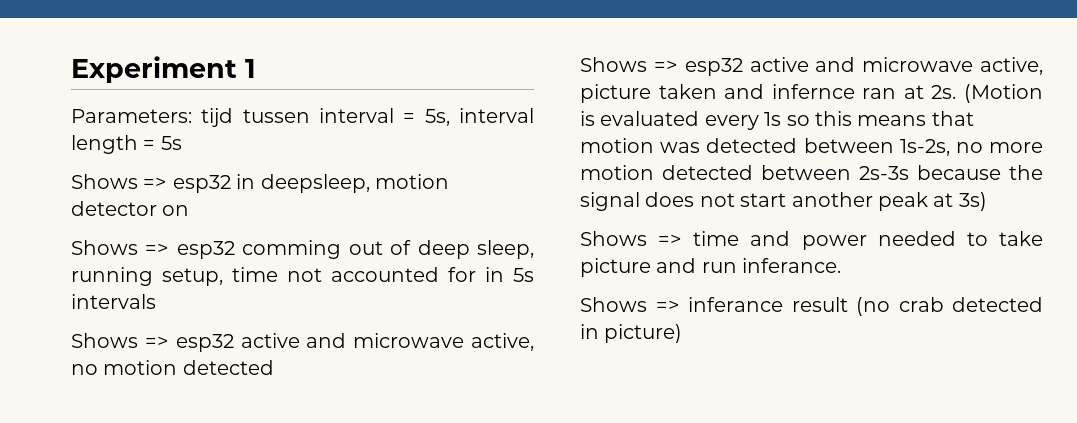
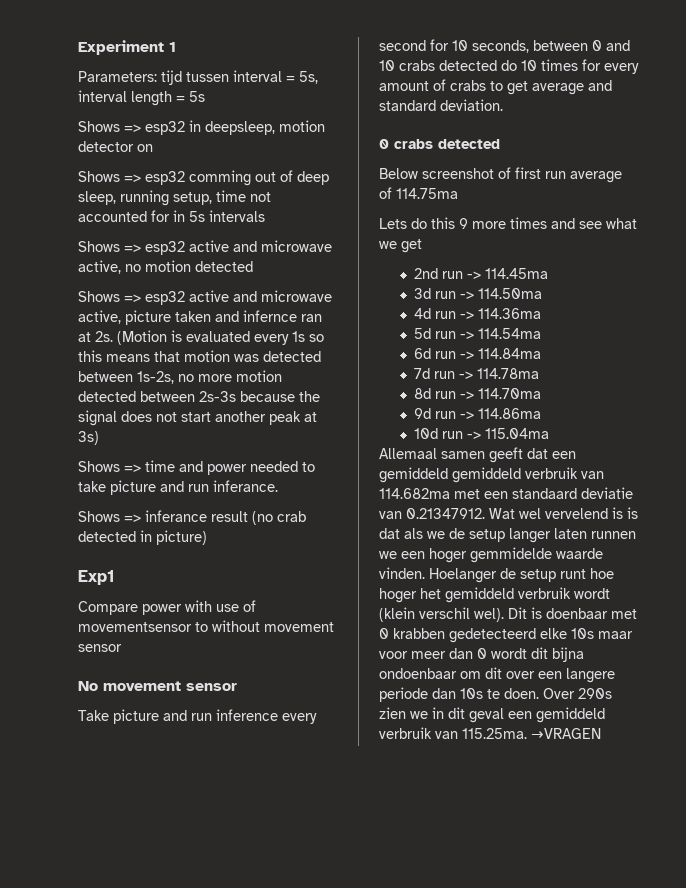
+ Exp1
+ Compare power with use of movementsensor to without movement sensor
+ No movement sensor
+ Take picture and run inference every second for 10 seconds, between 0 and 10 crabs detected do 10 times for every amount of crabs to get average and standard deviation.
+ 0 crabs detected
+ Below screenshot of first run average of 114.75ma
+ Lets do this 9 more times and see what we get
+ 2nd run -> 114.45ma
+ 3d run -> 114.50ma
+ 4d run -> 114.36ma
+ 5d run -> 114.54ma
+ 6d run -> 114.84ma
+ 7d run -> 114.78ma
+ 8d run -> 114.70ma
+ 9d run -> 114.86ma
+ 10d run -> 115.04ma
+ Allemaal samen geeft dat een gemiddeld gemiddeld verbruik van 114.682ma met een standaard deviatie van 0.21347912. Wat wel vervelend is is dat als we de setup langer laten runnen we een hoger gemmidelde waarde vinden. Hoelanger de setup runt hoe hoger het gemiddeld verbruik wordt (klein verschil wel). Dit is doenbaar met 0 krabben gedetecteerd elke 10s maar voor meer dan 0 wordt dit bijna ondoenbaar om dit over een langere periode dan 10s te doen. Over 290s zien we in dit geval een gemiddeld verbruik van 115.25ma. →VRAGEN

